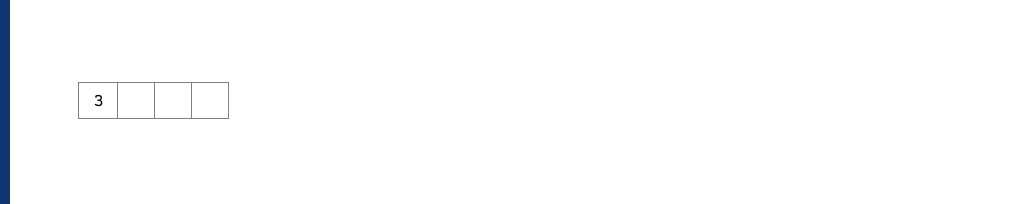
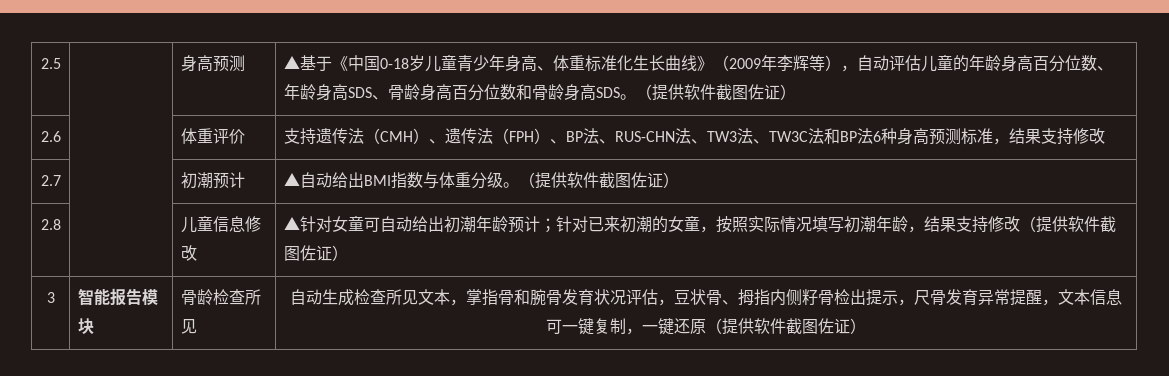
- 3
+ 2.5 | | 身高预测 | ▲基于《中国0-18岁儿童青少年身高、体重标准化生长曲线》（2009年李辉等），自动评估儿童的年龄身高百分位数、年龄身高SDS、骨龄身高百分位数和骨龄身高SDS。（提供软件截图佐证）
+ 2.6 | | 体重评价 | 支持遗传法（CMH）、遗传法（FPH）、BP法、RUS-CHN法、TW3法、TW3C法和BP法6种身高预测标准，结果支持修改
+ 2.7 | | 初潮预计 | ▲自动给出BMI指数与体重分级。（提供软件截图佐证）
+ 2.8 | | 儿童信息修改 | ▲针对女童可自动给出初潮年龄预计；针对已来初潮的女童，按照实际情况填写初潮年龄，结果支持修改（提供软件截图佐证）
+ 3 | 智能报告模块 | 骨龄检查所见 | 自动生成检查所见文本，掌指骨和腕骨发育状况评估，豆状骨、拇指内侧籽骨检出提示，尺骨发育异常提醒，文本信息可一键复制，一键还原（提供软件截图佐证）

